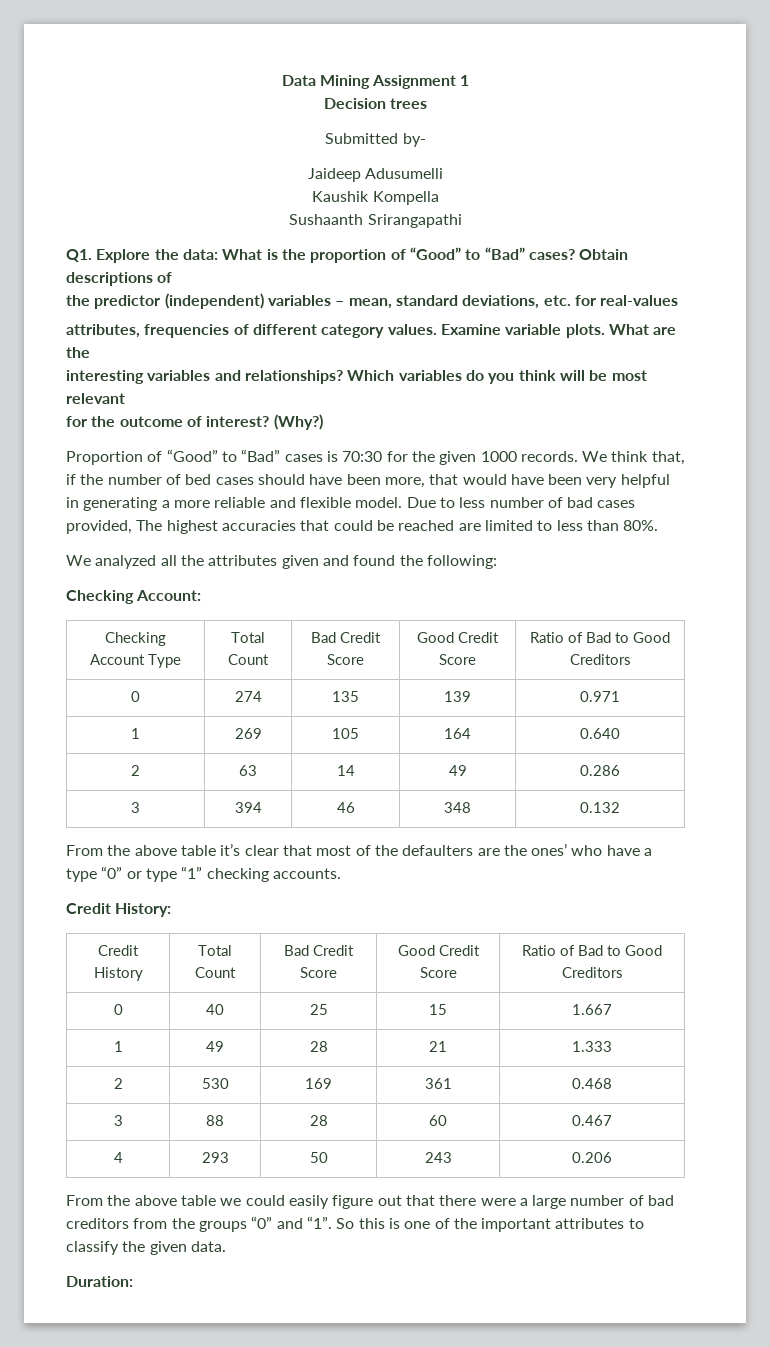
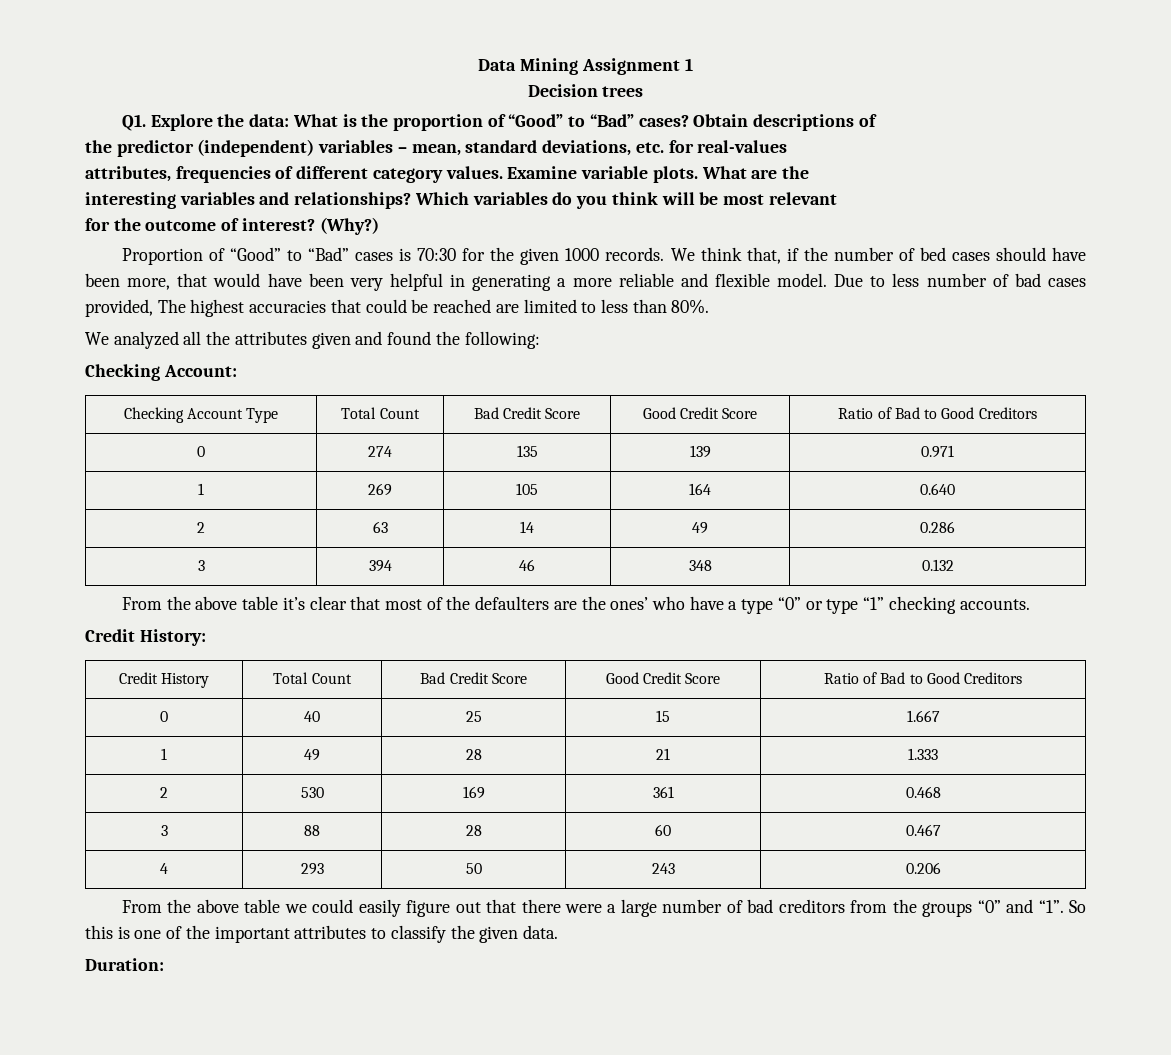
- Submitted by-
- Jaideep Adusumelli
- Kaushik Kompella
- Sushaanth Srirangapathi

